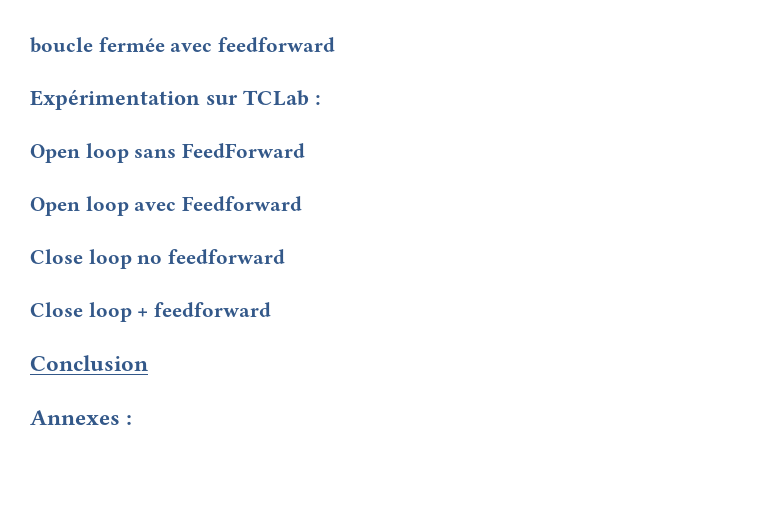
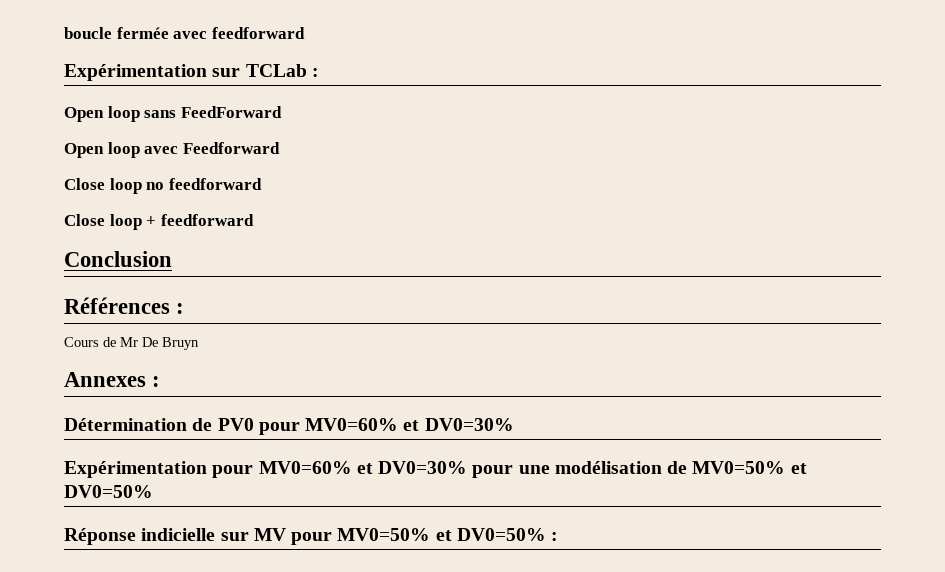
+ Références :
+ Cours de Mr De Bruyn
  Annexes :
+ Détermination de PV0 pour MV0=60% et DV0=30%
+ Expérimentation pour MV0=60% et DV0=30% pour une modélisation de MV0=50% et DV0=50%
+ Réponse indicielle sur MV pour MV0=50% et DV0=50% :

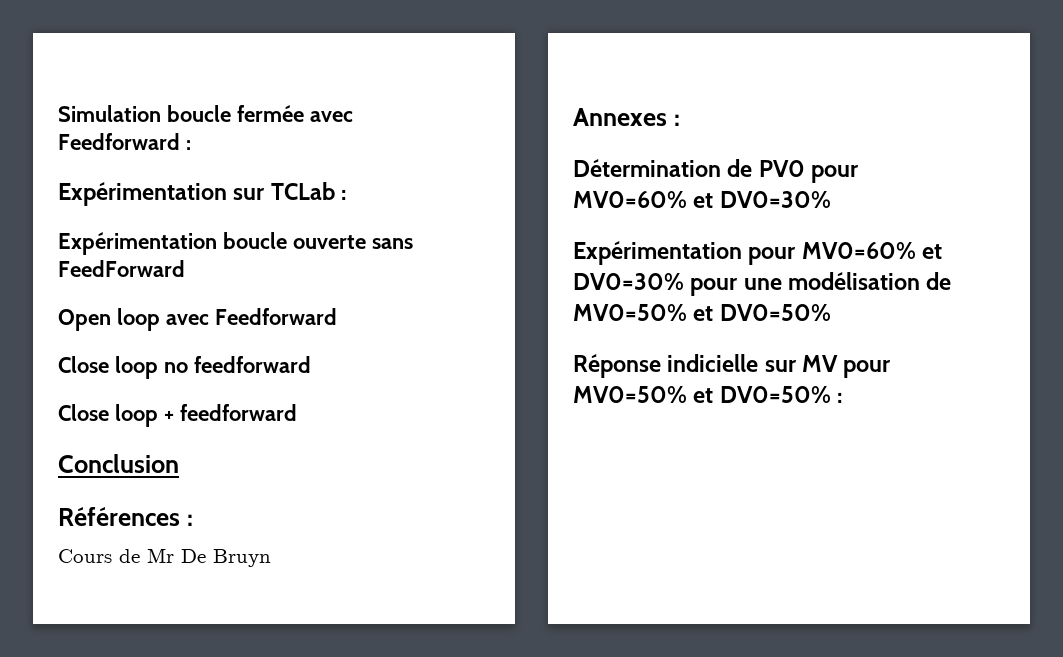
- boucle fermée avec feedforward
+ Simulation boucle fermée avec Feedforward :
- Open loop sans FeedForward
+ Expérimentation boucle ouverte sans FeedForward

